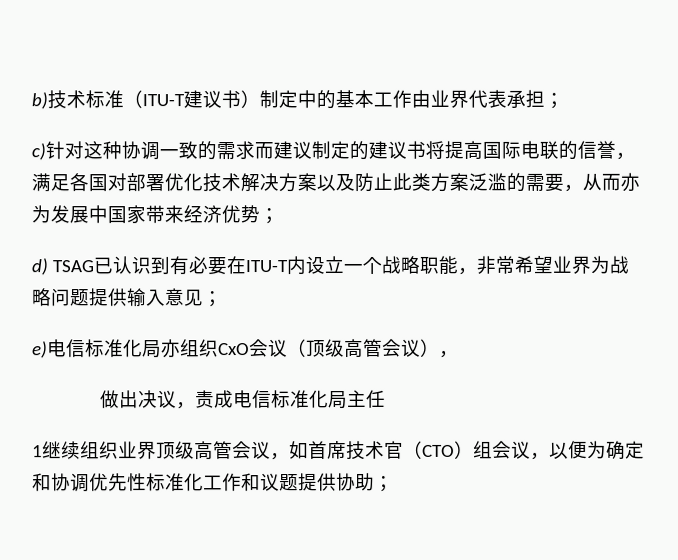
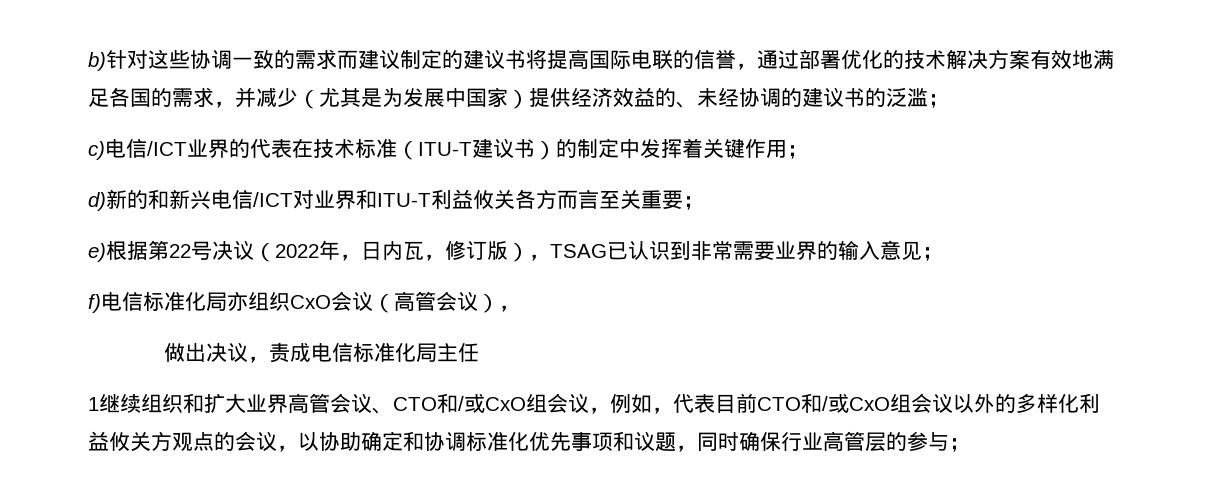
- b)技术标准（ITU-T建议书）制定中的基本工作由业界代表承担；
- c)针对这种协调一致的需求而建议制定的建议书将提高国际电联的信誉，满足各国对部署优化技术解决方案以及防止此类方案泛滥的需要，从而亦为发展中国家带来经济优势；
- d) TSAG已认识到有必要在ITU-T内设立一个战略职能，非常希望业界为战略问题提供输入意见；
+ b)针对这些协调一致的需求而建议制定的建议书将提高国际电联的信誉，通过部署优化的技术解决方案有效地满足各国的需求，并减少（尤其是为发展中国家）提供经济效益的、未经协调的建议书的泛滥；
+ c)电信/ICT业界的代表在技术标准（ITU-T建议书）的制定中发挥着关键作用；
+ d)新的和新兴电信/ICT对业界和ITU-T利益攸关各方而言至关重要；
+ e)根据第22号决议（2022年，日内瓦，修订版），TSAG已认识到非常需要业界的输入意见；
- e)电信标准化局亦组织CxO会议（顶级高管会议），
+ f)电信标准化局亦组织CxO会议（高管会议），
- 1继续组织业界顶级高管会议，如首席技术官（CTO）组会议，以便为确定和协调优先性标准化工作和议题提供协助；
+ 1继续组织和扩大业界高管会议、CTO和/或CxO组会议，例如，代表目前CTO和/或CxO组会议以外的多样化利益攸关方观点的会议，以协助确定和协调标准化优先事项和议题，同时确保行业高管层的参与；

